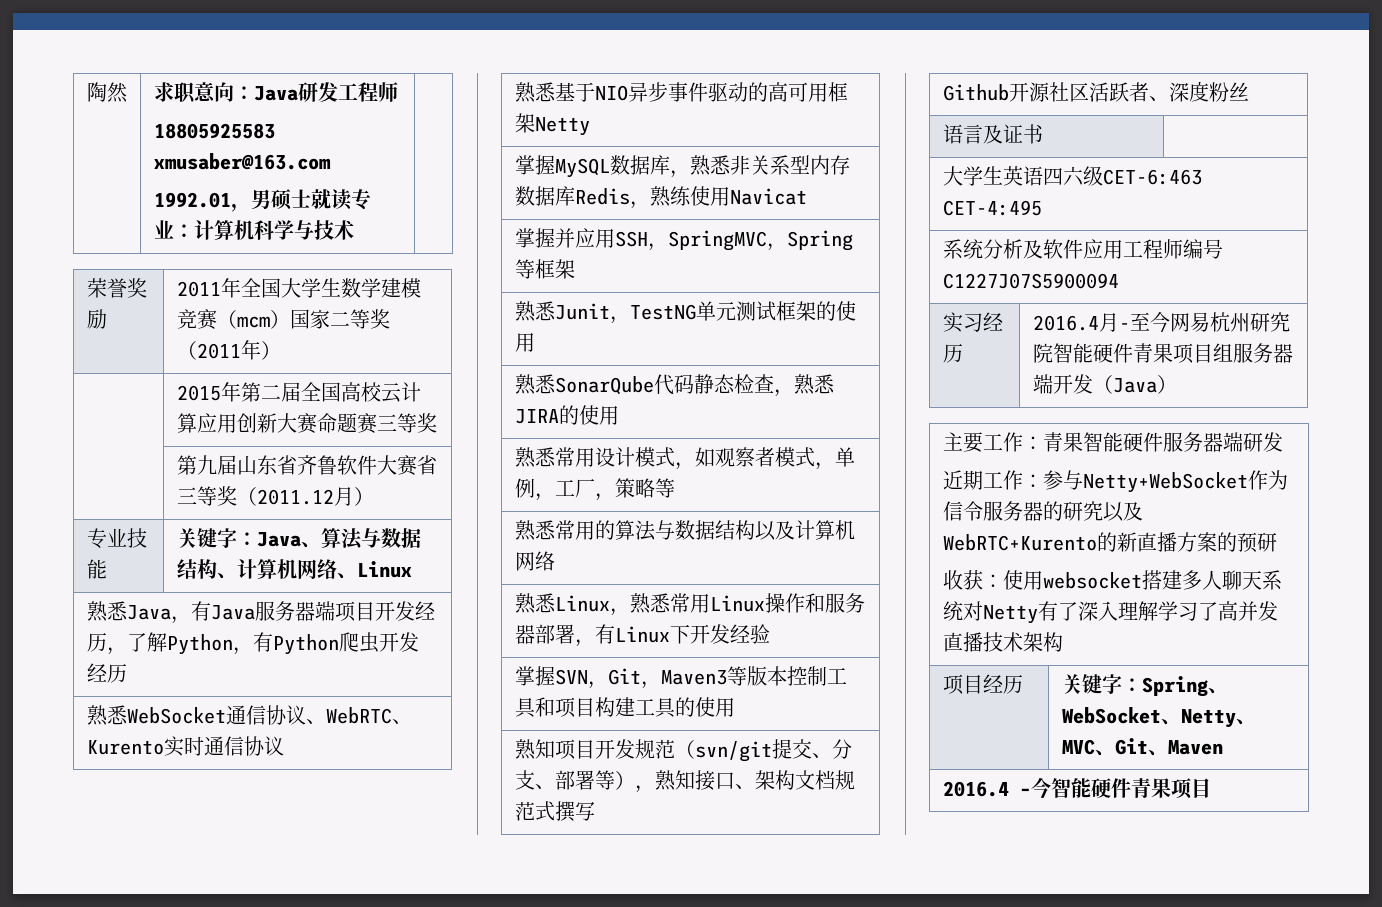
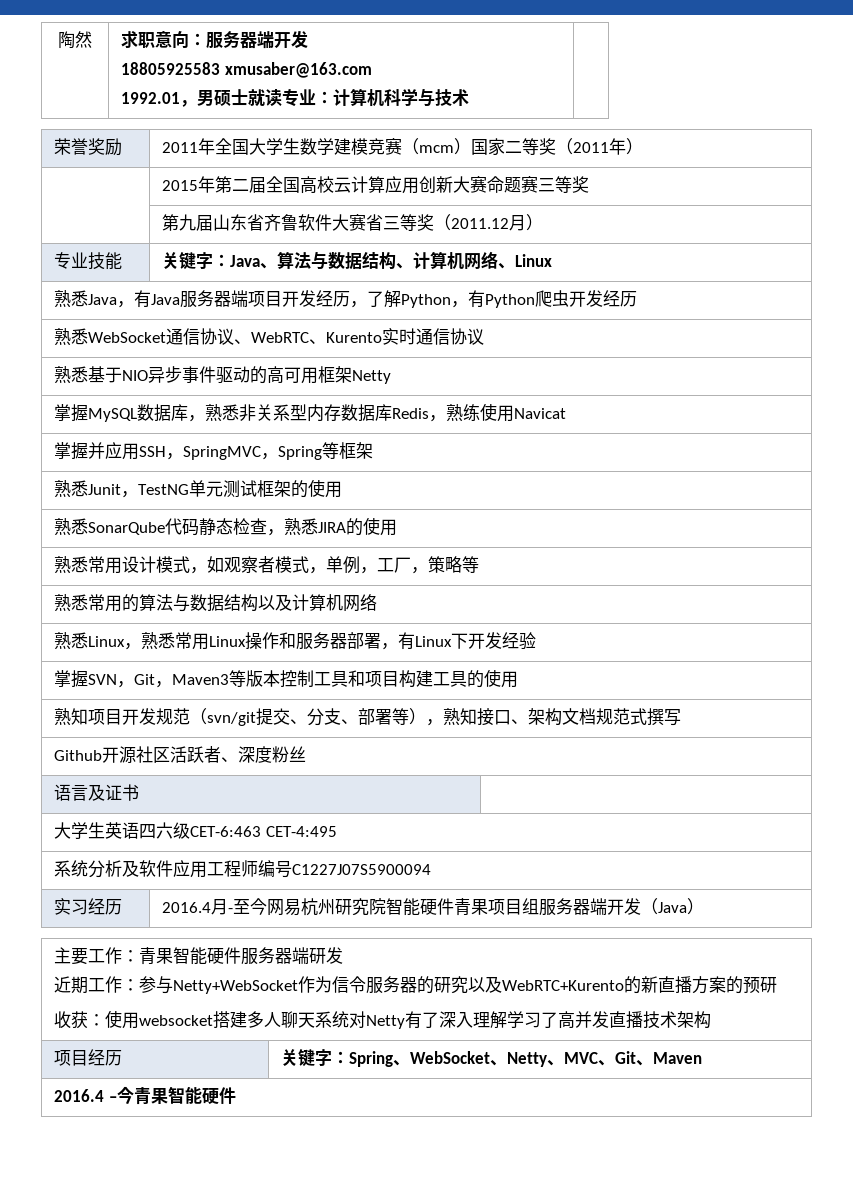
- 陶然 | 求职意向：Java研发工程师
+ 陶然 | 求职意向：服务器端开发
- 2016.4 –今智能硬件青果项目
+ 2016.4 –今青果智能硬件

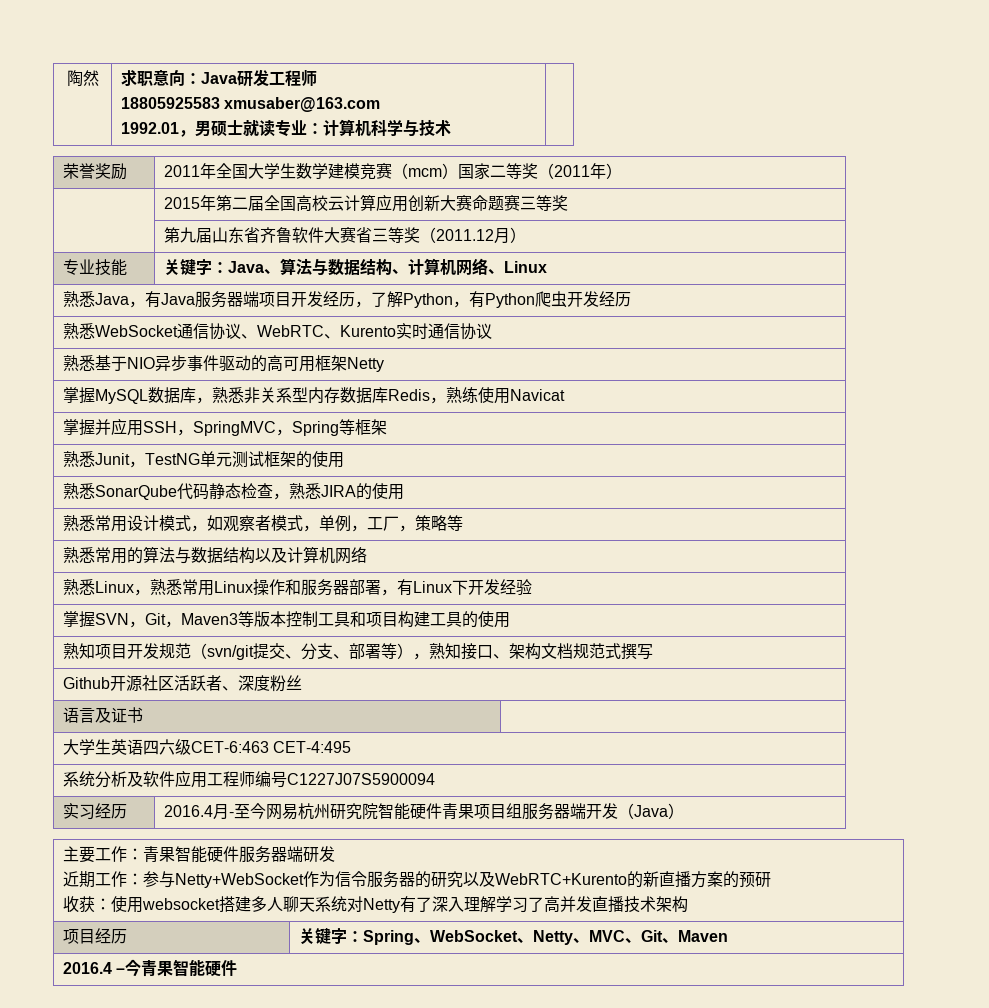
- 陶然 | 求职意向：服务器端开发
+ 陶然 | 求职意向：Java研发工程师

